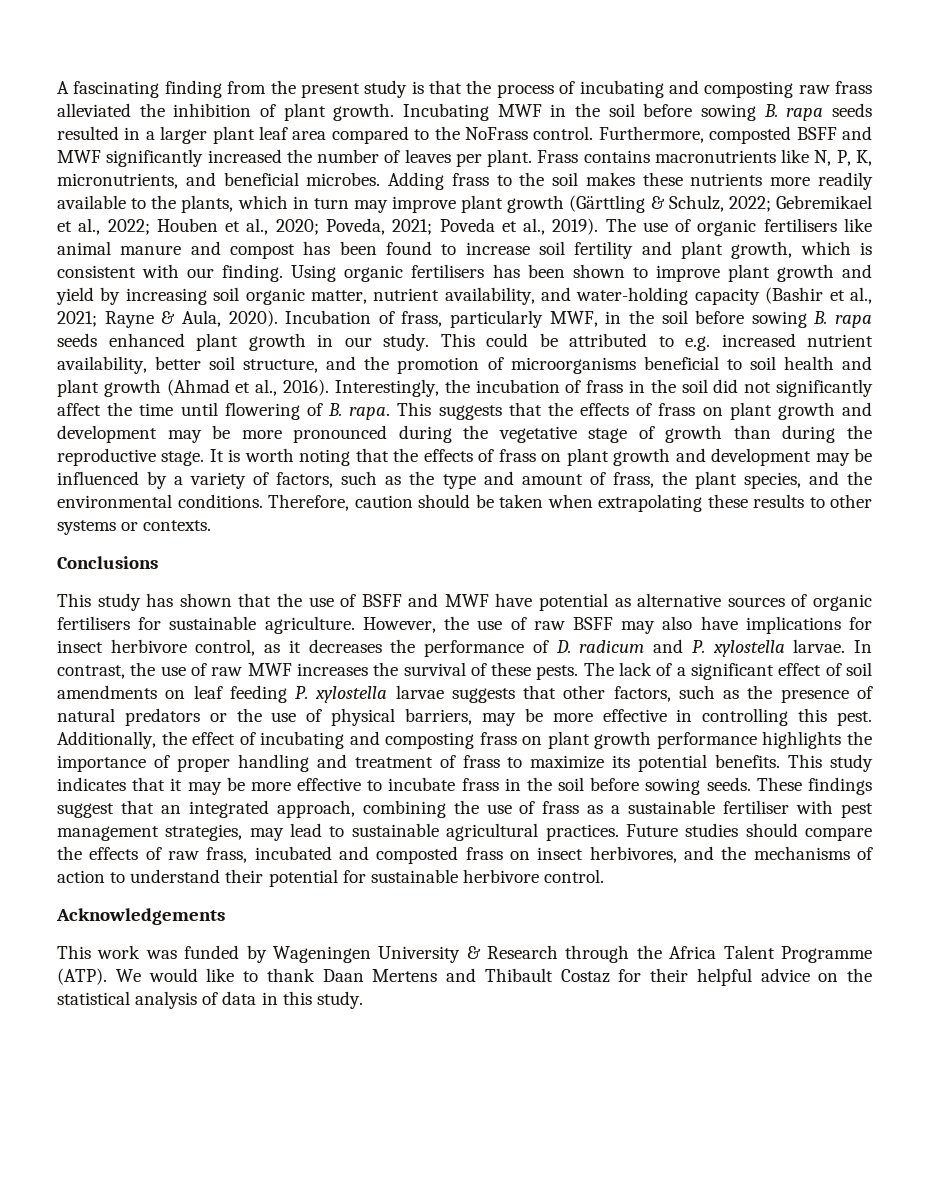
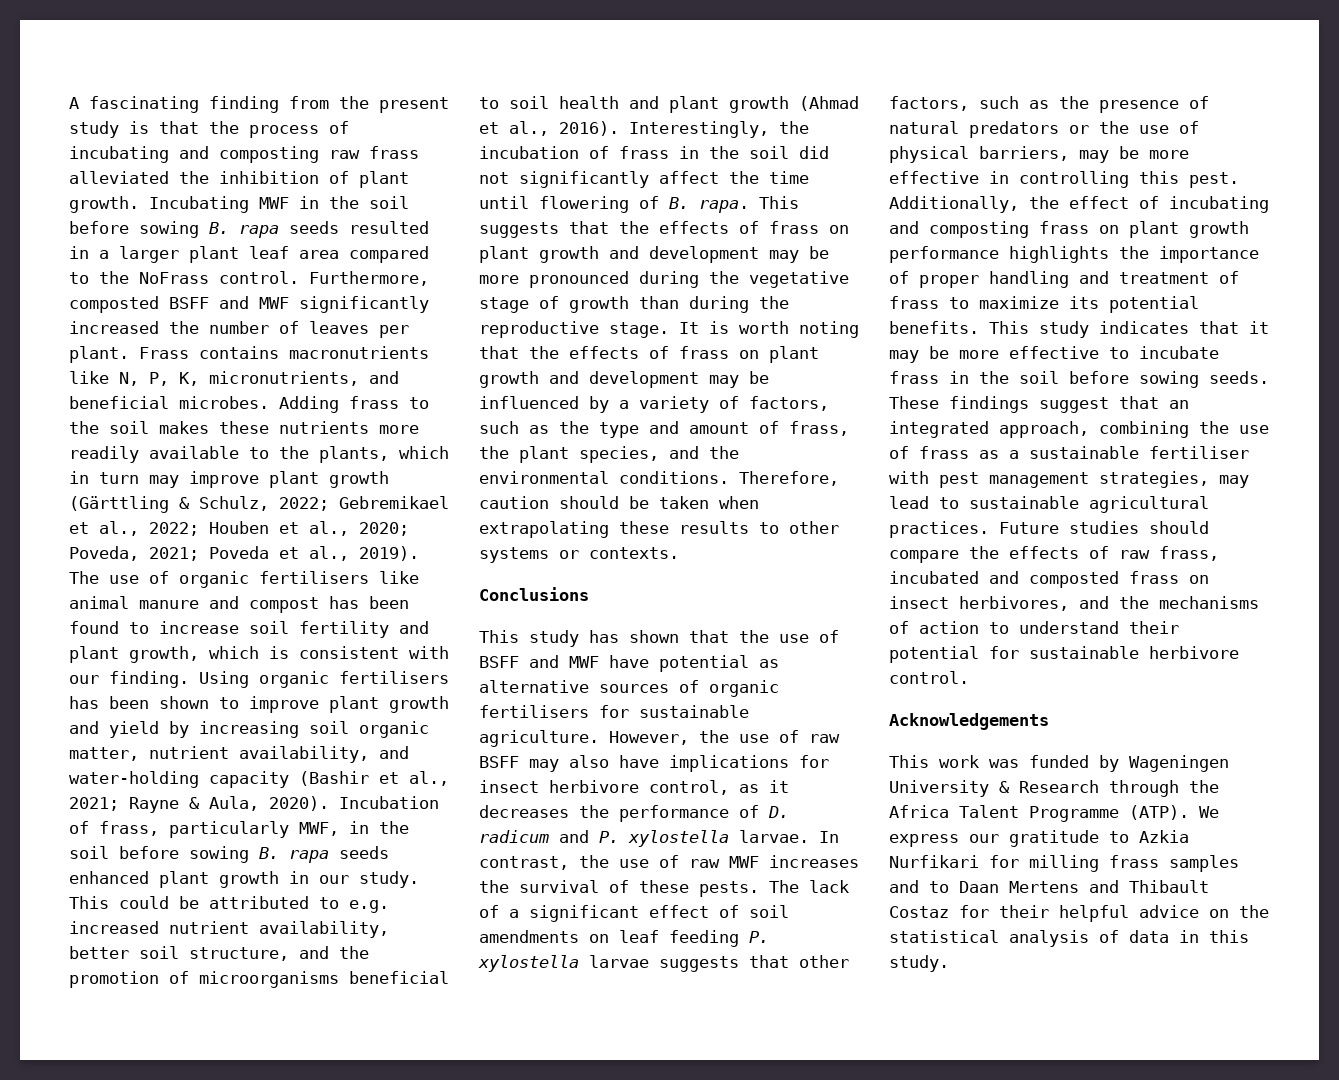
- We would like to thank Daan Mertens and Thibault Costaz for their helpful advice on the statistical analysis of data in this study.
+ We express our gratitude to Azkia Nurfikari for milling frass samples and to Daan Mertens and Thibault Costaz for their helpful advice on the statistical analysis of data in this study.

